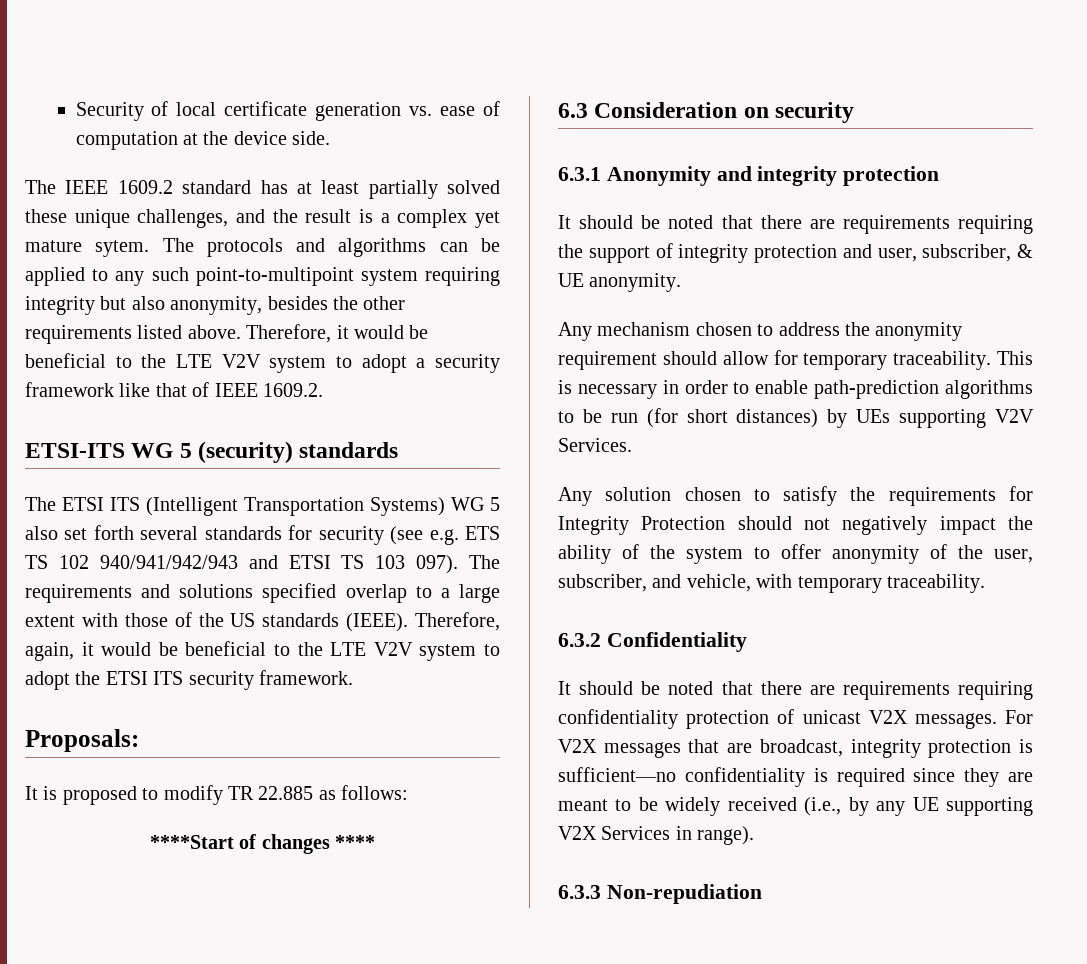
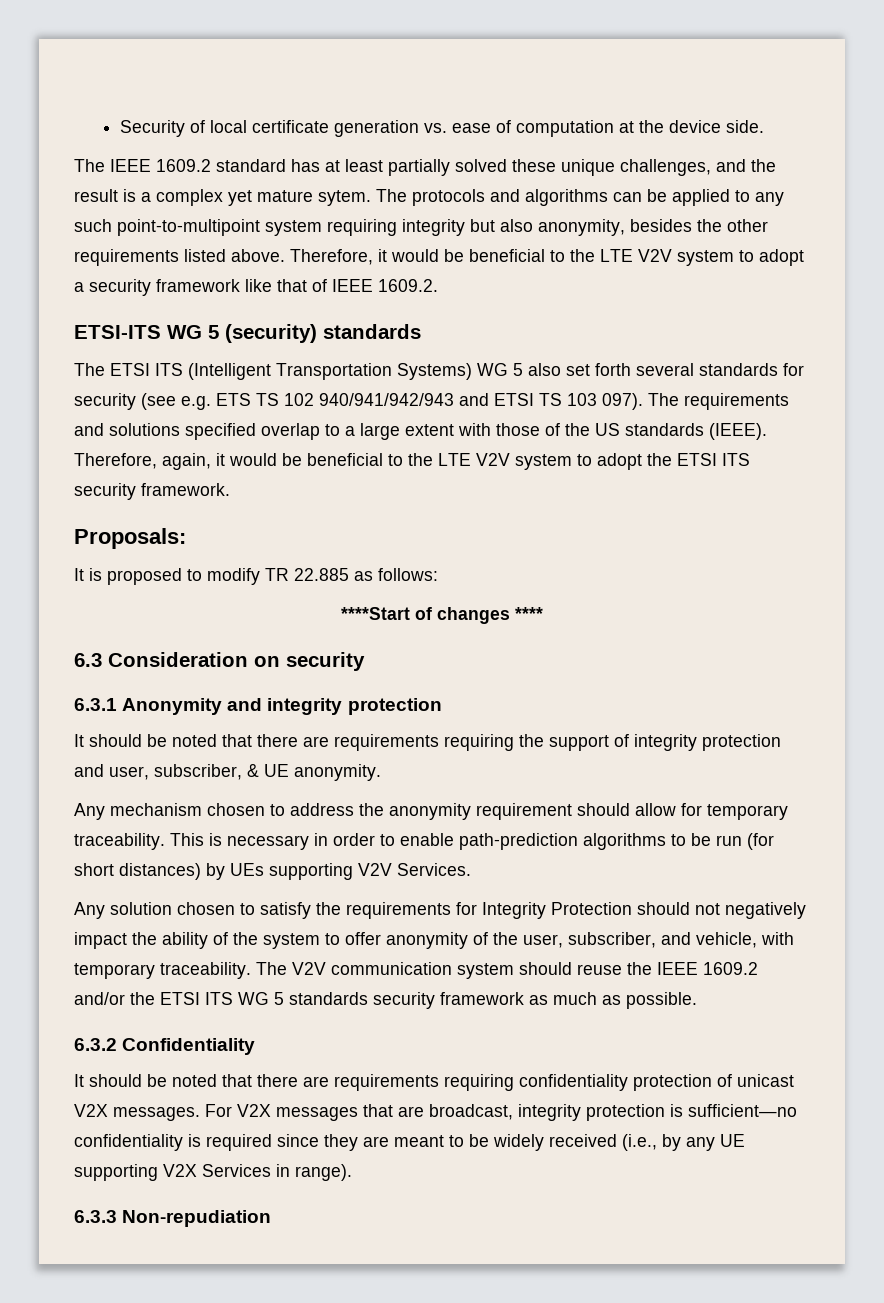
+ The V2V communication system should reuse the IEEE 1609.2 and/or the ETSI ITS WG 5 standards security framework as much as possible.

